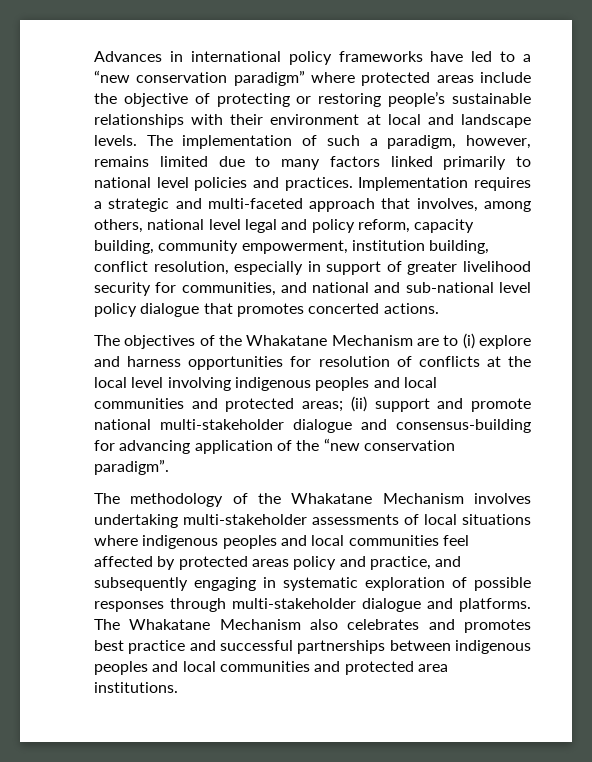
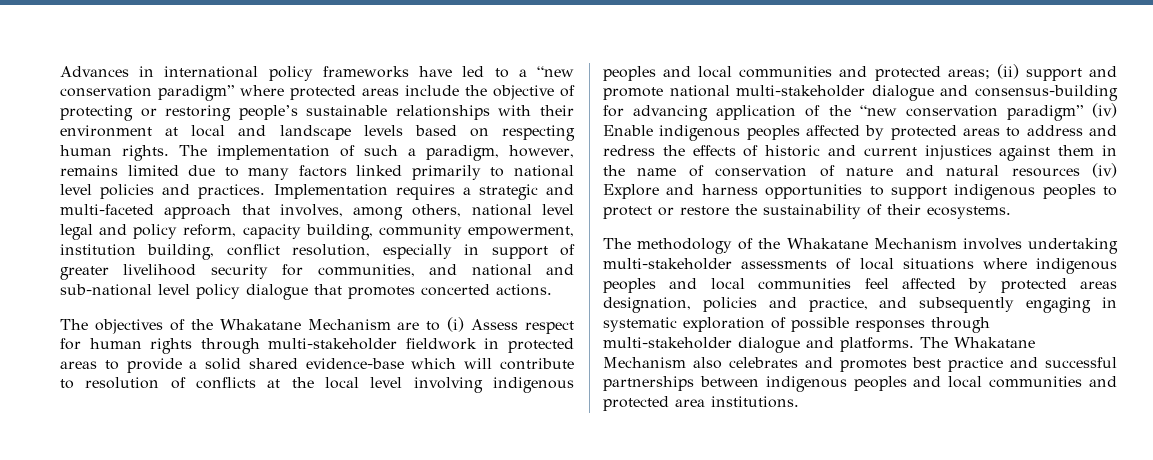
- Advances in international policy frameworks have led to a “new conservation paradigm” where protected areas include the objective of protecting or restoring people’s sustainable relationships with their environment at local and landscape levels.
+ Advances in international policy frameworks have led to a “new conservation paradigm” where protected areas include the objective of protecting or restoring people’s sustainable relationships with their environment at local and landscape levels based on respecting human rights.
- The objectives of the Whakatane Mechanism are to (i) explore and harness opportunities for resolution of conflicts at the local level involving indigenous peoples and local communities and protected areas; (ii) support and promote national multi-stakeholder dialogue and consensus-building for advancing application of the “new conservation paradigm”.
+ The objectives of the Whakatane Mechanism are to (i) Assess respect for human rights through multi-stakeholder fieldwork in protected areas to provide a solid shared evidence-base which will contribute to resolution of conflicts at the local level involving indigenous peoples and local communities and protected areas; (ii) support and promote national multi-stakeholder dialogue and consensus-building for advancing application of the “new conservation paradigm” (iv) Enable indigenous peoples affected by protected areas to address and redress the effects of historic and current injustices against them in the name of conservation of nature and natural resources (iv) Explore and harness opportunities to support indigenous peoples to protect or restore the sustainability of their ecosystems.
- The methodology of the Whakatane Mechanism involves undertaking multi-stakeholder assessments of local situations where indigenous peoples and local communities feel affected by protected areas policy and practice, and subsequently engaging in systematic exploration of possible responses through multi-stakeholder dialogue and platforms.
+ The methodology of the Whakatane Mechanism involves undertaking multi-stakeholder assessments of local situations where indigenous peoples and local communities feel affected by protected areas designation, policies and practice, and subsequently engaging in systematic exploration of possible responses through multi-stakeholder dialogue and platforms.

